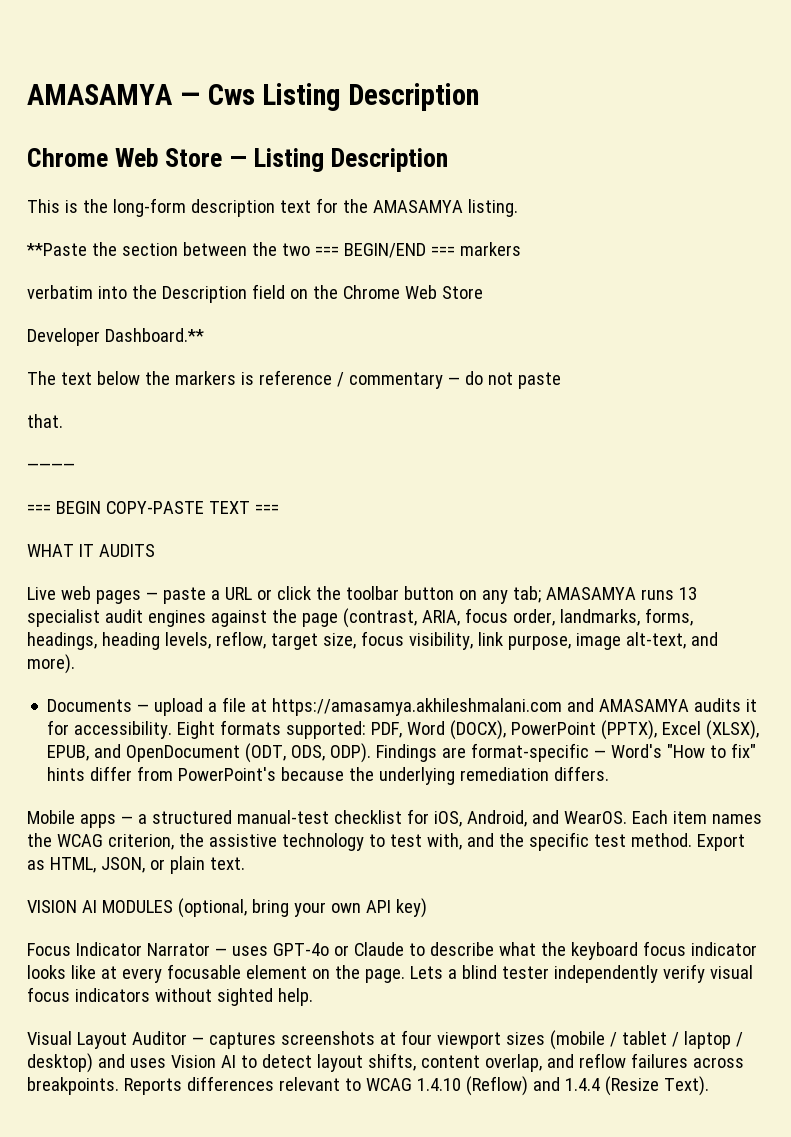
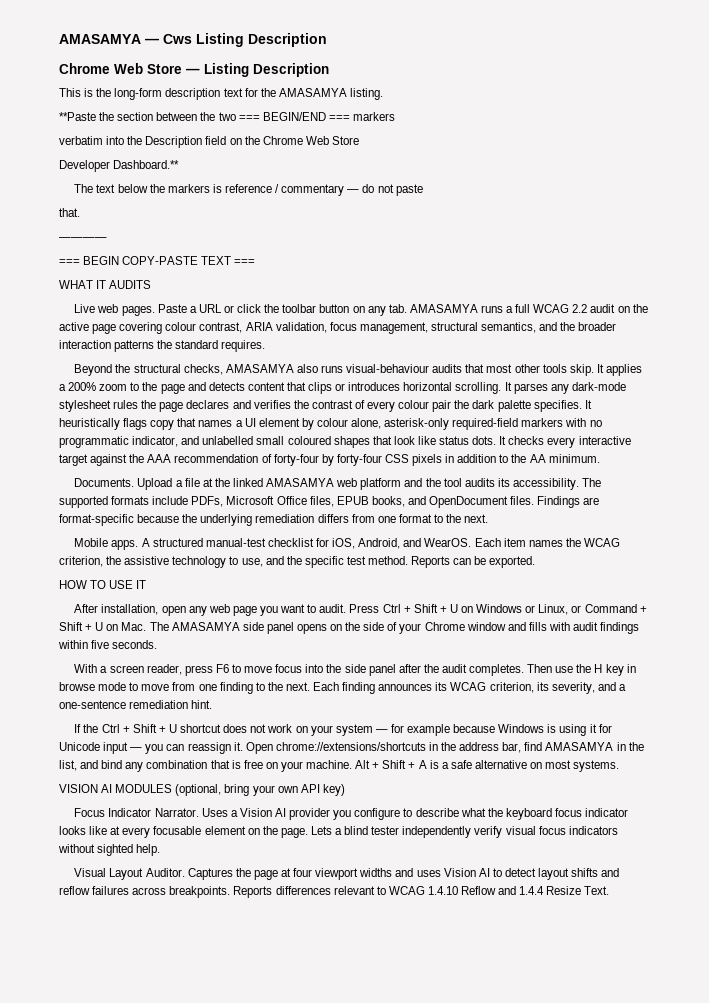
- Live web pages — paste a URL or click the toolbar button on any tab; AMASAMYA runs 13 specialist audit engines against the page (contrast, ARIA, focus order, landmarks, forms, headings, heading levels, reflow, target size, focus visibility, link purpose, image alt-text, and more).
- Documents — upload a file at https://amasamya.akhileshmalani.com and AMASAMYA audits it for accessibility. Eight formats supported: PDF, Word (DOCX), PowerPoint (PPTX), Excel (XLSX), EPUB, and OpenDocument (ODT, ODS, ODP). Findings are format-specific — Word's "How to fix" hints differ from PowerPoint's because the underlying remediation differs.
- Mobile apps — a structured manual-test checklist for iOS, Android, and WearOS.
+ Live web pages. Paste a URL or click the toolbar button on any tab. AMASAMYA runs a full WCAG 2.2 audit on the active page covering colour contrast, ARIA validation, focus management, structural semantics, and the broader interaction patterns the standard requires.
+ Beyond the structural checks, AMASAMYA also runs visual-behaviour audits that most other tools skip. It applies a 200% zoom to the page and detects content that clips or introduces horizontal scrolling. It parses any dark-mode stylesheet rules the page declares and verifies the contrast of every colour pair the dark palette specifies. It heuristically flags copy that names a UI element by colour alone, asterisk-only required-field markers with no programmatic indicator, and unlabelled small coloured shapes that look like status dots. It checks every interactive target against the AAA recommendation of forty-four by forty-four CSS pixels in addition to the AA minimum.
+ Documents. Upload a file at the linked AMASAMYA web platform and the tool audits its accessibility. The supported formats include PDFs, Microsoft Office files, EPUB books, and OpenDocument files. Findings are format-specific because the underlying remediation differs from one format to the next.
+ Mobile apps. A structured manual-test checklist for iOS, Android, and WearOS.
- Each item names the WCAG criterion, the assistive technology to test with, and the specific test method.
+ Each item names the WCAG criterion, the assistive technology to use, and the specific test method.
- Export as HTML, JSON, or plain text.
+ Reports can be exported.
+ HOW TO USE IT
+ After installation, open any web page you want to audit. Press Ctrl + Shift + U on Windows or Linux, or Command + Shift + U on Mac. The AMASAMYA side panel opens on the side of your Chrome window and fills with audit findings within five seconds.
+ With a screen reader, press F6 to move focus into the side panel after the audit completes. Then use the H key in browse mode to move from one finding to the next. Each finding announces its WCAG criterion, its severity, and a one-sentence remediation hint.
+ If the Ctrl + Shift + U shortcut does not work on your system — for example because Windows is using it for Unicode input — you can reassign it. Open chrome://extensions/shortcuts in the address bar, find AMASAMYA in the list, and bind any combination that is free on your machine. Alt + Shift + A is a safe alternative on most systems.
- Focus Indicator Narrator — uses GPT-4o or Claude to describe what the keyboard focus indicator looks like at every focusable element on the page.
+ Focus Indicator Narrator. Uses a Vision AI provider you configure to describe what the keyboard focus indicator looks like at every focusable element on the page.
- Visual Layout Auditor — captures screenshots at four viewport sizes (mobile / tablet / laptop / desktop) and uses Vision AI to detect layout shifts, content overlap, and reflow failures across breakpoints.
+ Visual Layout Auditor. Captures the page at four viewport widths and uses Vision AI to detect layout shifts and reflow failures across breakpoints.
- Reports differences relevant to WCAG 1.4.10 (Reflow) and 1.4.4 (Resize Text).
+ Reports differences relevant to WCAG 1.4.10 Reflow and 1.4.4 Resize Text.

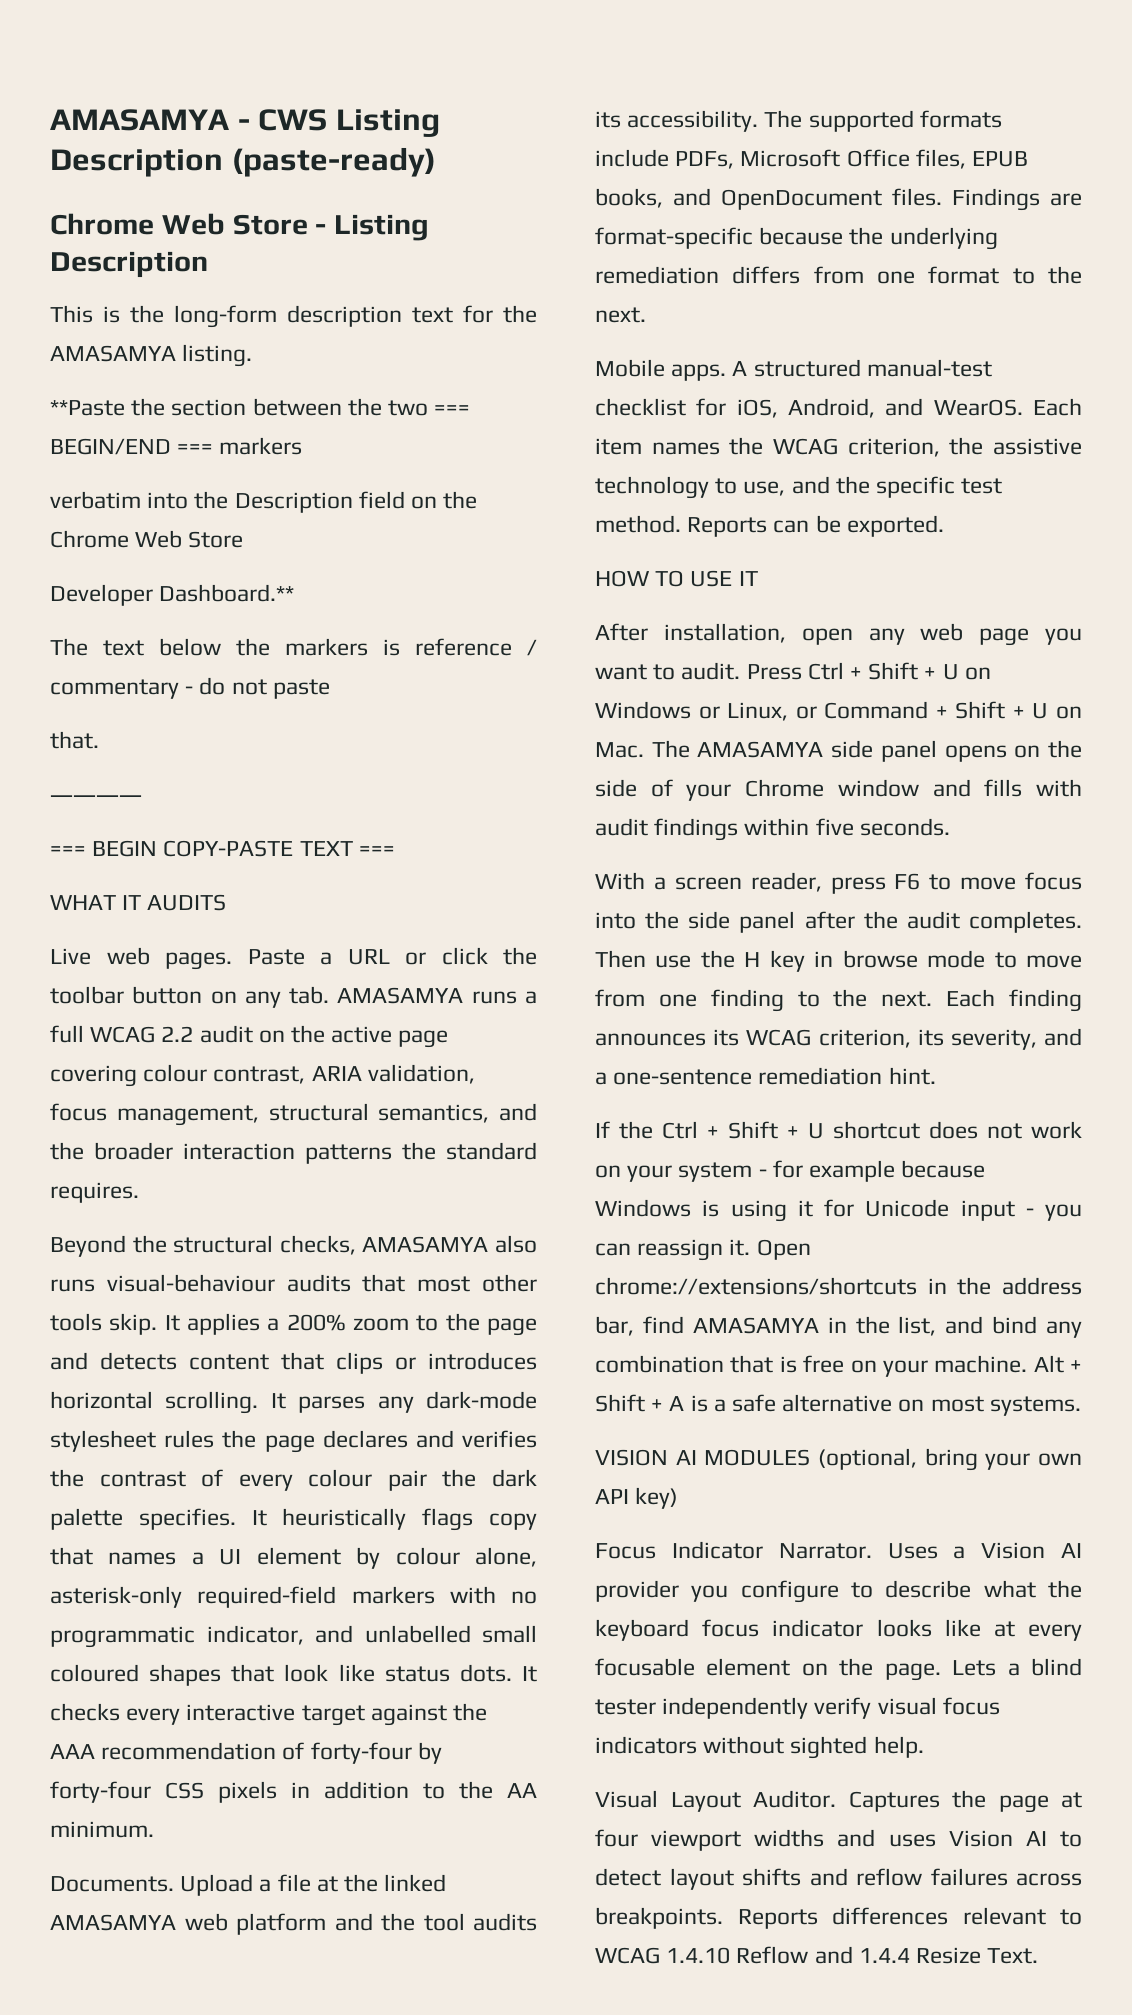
- AMASAMYA — Cws Listing Description
- Chrome Web Store — Listing Description
+ AMASAMYA - CWS Listing Description (paste-ready)
+ Chrome Web Store - Listing Description
- The text below the markers is reference / commentary — do not paste
+ The text below the markers is reference / commentary - do not paste
- If the Ctrl + Shift + U shortcut does not work on your system — for example because Windows is using it for Unicode input — you can reassign it.
+ If the Ctrl + Shift + U shortcut does not work on your system - for example because Windows is using it for Unicode input - you can reassign it.

